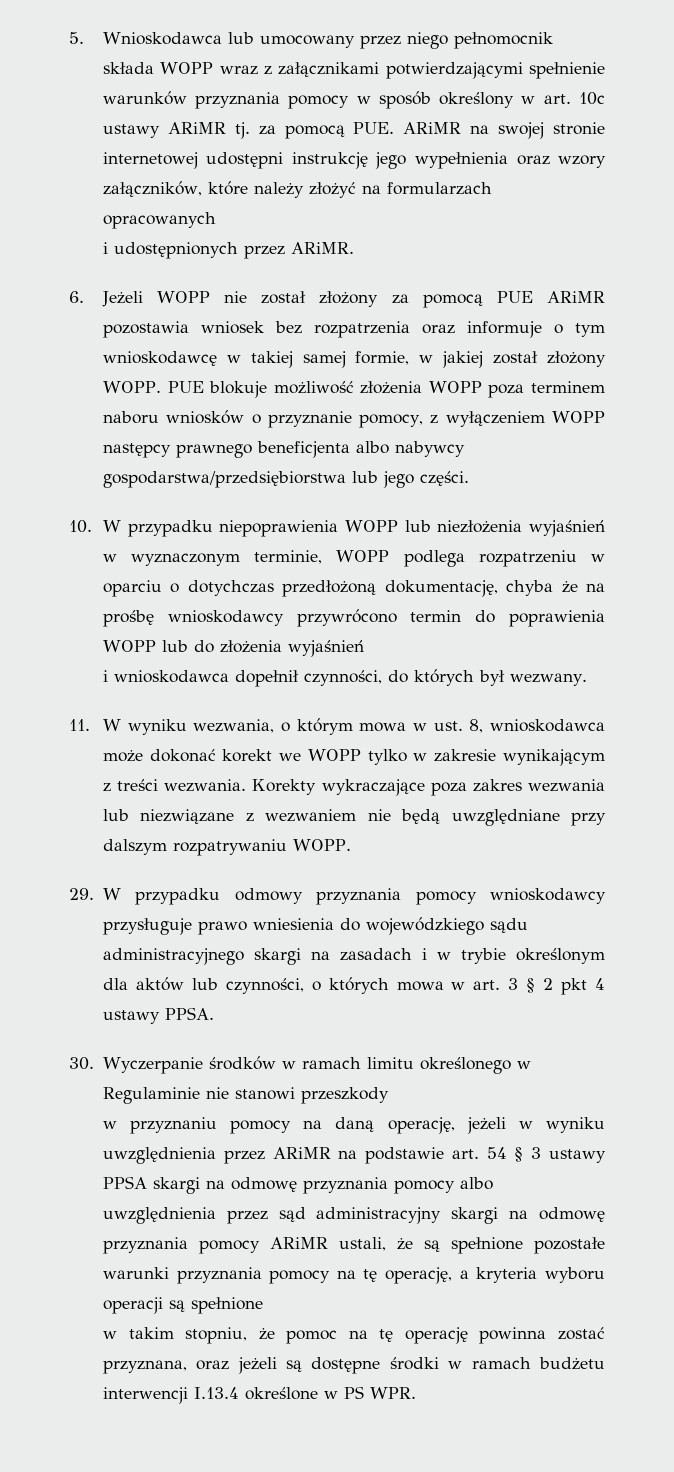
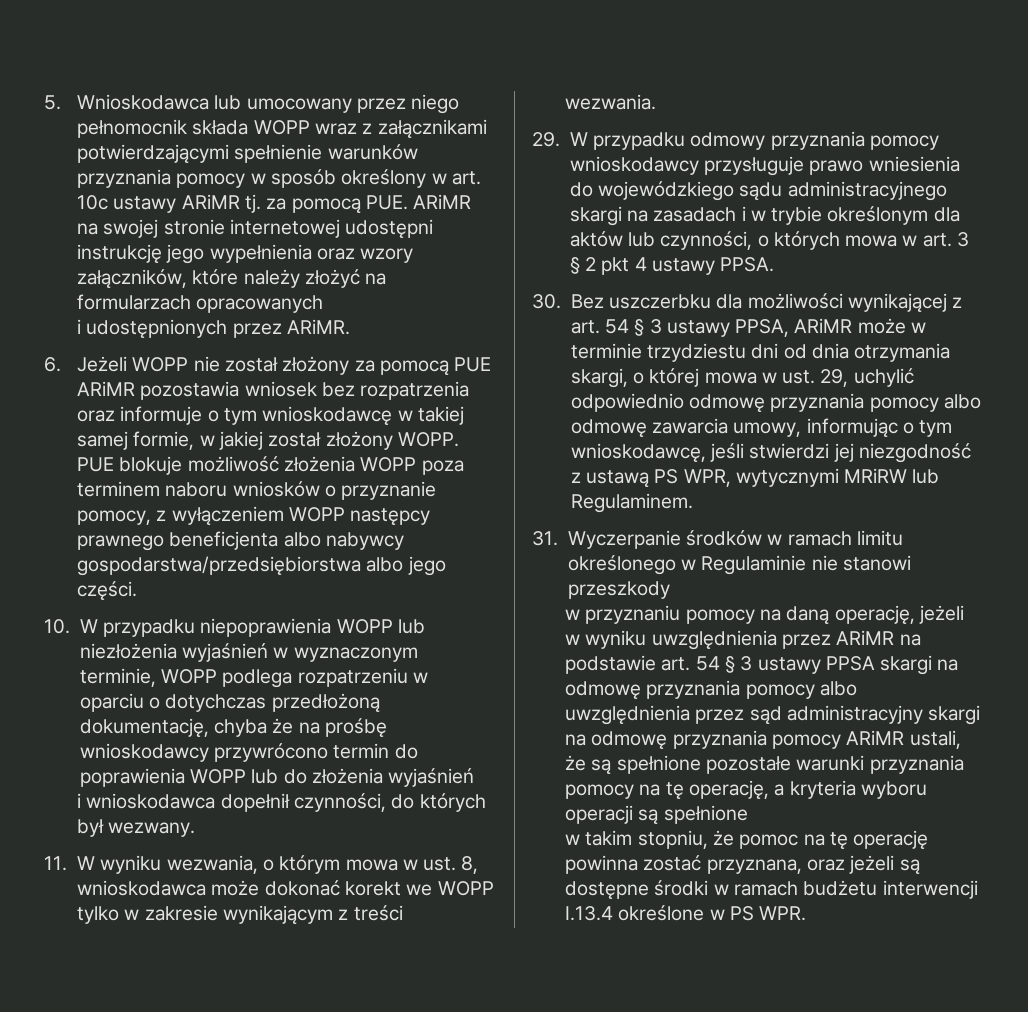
- PUE blokuje możliwość złożenia WOPP poza terminem naboru wniosków o przyznanie pomocy, z wyłączeniem WOPP następcy prawnego beneficjenta albo nabywcy gospodarstwa/przedsiębiorstwa lub jego części.
+ PUE blokuje możliwość złożenia WOPP poza terminem naboru wniosków o przyznanie pomocy, z wyłączeniem WOPP następcy prawnego beneficjenta albo nabywcy gospodarstwa/przedsiębiorstwa albo jego części.
- Korekty wykraczające poza zakres wezwania lub niezwiązane z wezwaniem nie będą uwzględniane przy dalszym rozpatrywaniu WOPP.
- 30. Wyczerpanie środków w ramach limitu określonego w Regulaminie nie stanowi przeszkody
+ 30. Bez uszczerbku dla możliwości wynikającej z art. 54 § 3 ustawy PPSA, ARiMR może w terminie trzydziestu dni od dnia otrzymania skargi, o której mowa w ust. 29, uchylić odpowiednio odmowę przyznania pomocy albo odmowę zawarcia umowy, informując o tym wnioskodawcę, jeśli stwierdzi jej niezgodność z ustawą PS WPR, wytycznymi MRiRW lub Regulaminem.
+ 31. Wyczerpanie środków w ramach limitu określonego w Regulaminie nie stanowi przeszkody

